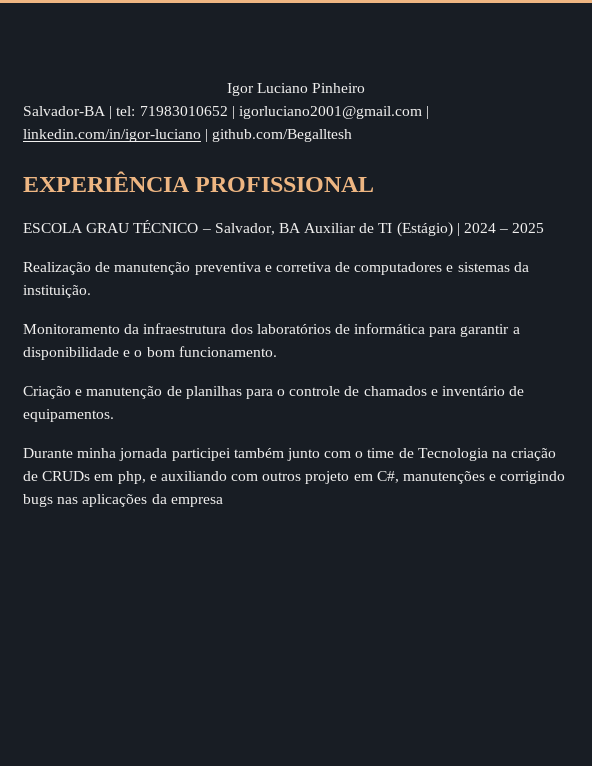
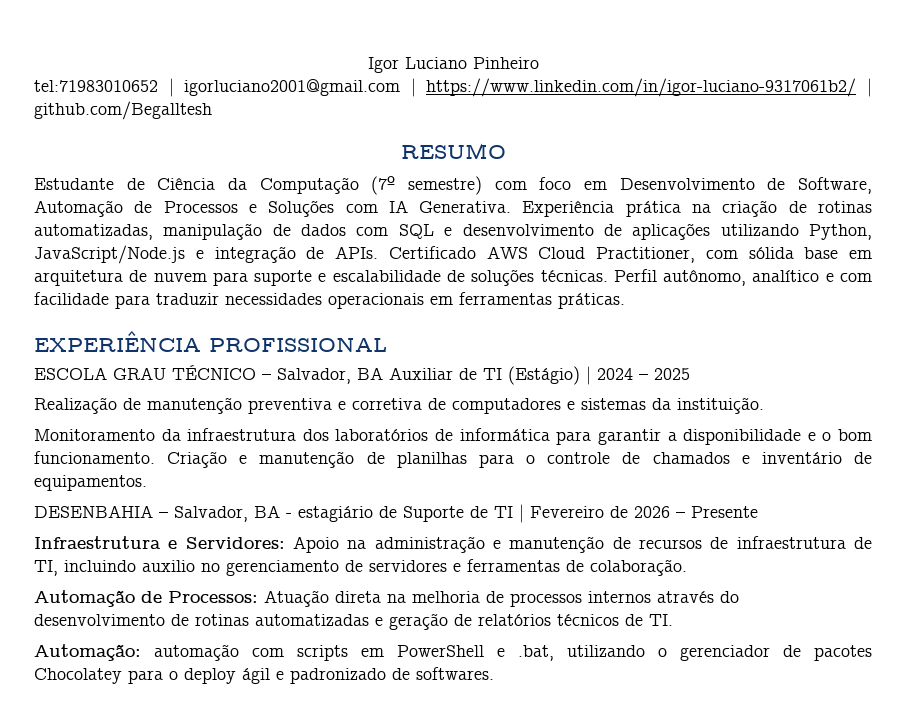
- Salvador-BA | tel: 71983010652 | igorluciano2001@gmail.com | linkedin.com/in/igor-luciano | github.com/Begalltesh
+ tel:71983010652 | igorluciano2001@gmail.com | https://www.linkedin.com/in/igor-luciano-9317061b2/ | github.com/Begalltesh
+ RESUMO
+ Estudante de Ciência da Computação (7º semestre) com foco em Desenvolvimento de Software, Automação de Processos e Soluções com IA Generativa. Experiência prática na criação de rotinas automatizadas, manipulação de dados com SQL e desenvolvimento de aplicações utilizando Python, JavaScript/Node.js e integração de APIs. Certificado AWS Cloud Practitioner, com sólida base em arquitetura de nuvem para suporte e escalabilidade de soluções técnicas. Perfil autônomo, analítico e com facilidade para traduzir necessidades operacionais em ferramentas práticas.
- Monitoramento da infraestrutura dos laboratórios de informática para garantir a disponibilidade e o bom funcionamento.
- Criação e manutenção de planilhas para o controle de chamados e inventário de equipamentos.
+ Monitoramento da infraestrutura dos laboratórios de informática para garantir a disponibilidade e o bom funcionamento. Criação e manutenção de planilhas para o controle de chamados e inventário de equipamentos.
- Durante minha jornada participei também junto com o time de Tecnologia na criação de CRUDs em php, e auxiliando com outros projeto em C#, manutenções e corrigindo bugs nas aplicações da empresa
+ DESENBAHIA – Salvador, BA - estagiário de Suporte de TI | Fevereiro de 2026 – Presente
+ Infraestrutura e Servidores: Apoio na administração e manutenção de recursos de infraestrutura de TI, incluindo auxilio no gerenciamento de servidores e ferramentas de colaboração.
+ Automação de Processos: Atuação direta na melhoria de processos internos através do desenvolvimento de rotinas automatizadas e geração de relatórios técnicos de TI.
+ Automação: automação com scripts em PowerShell e .bat, utilizando o gerenciador de pacotes Chocolatey para o deploy ágil e padronizado de softwares.

